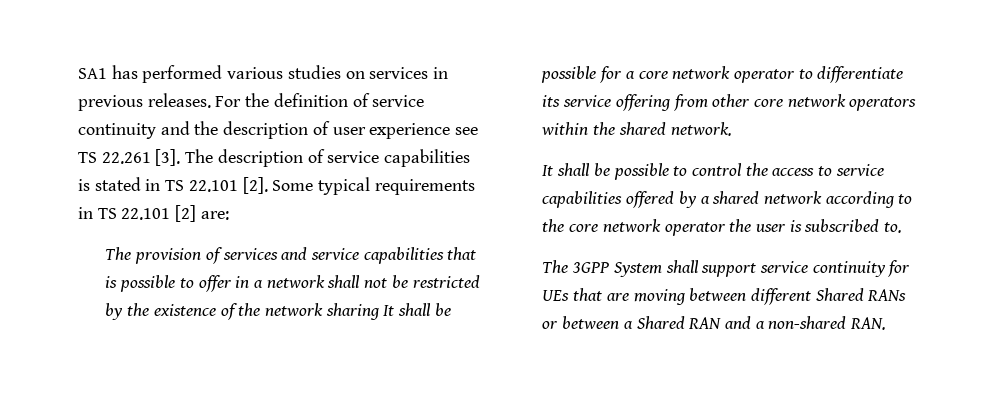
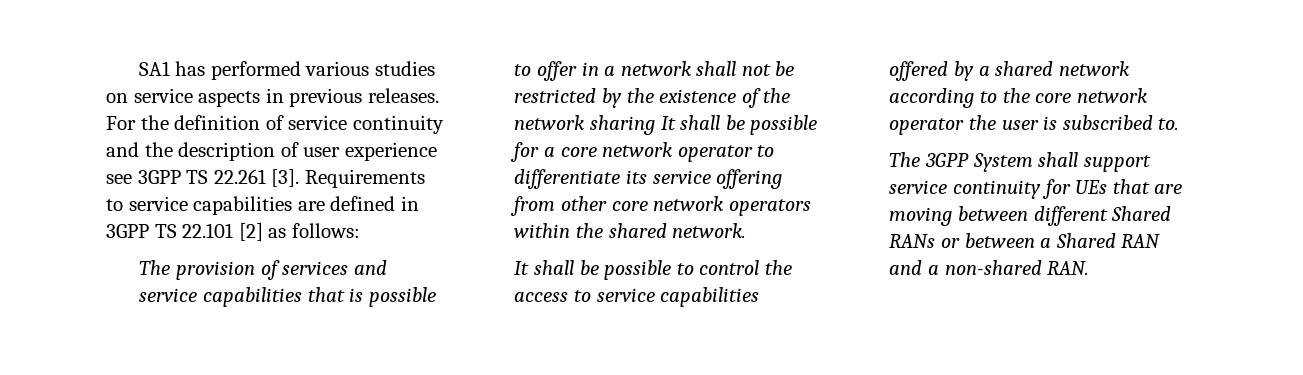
- SA1 has performed various studies on services in previous releases.
+ SA1 has performed various studies on service aspects in previous releases.
- For the definition of service continuity and the description of user experience see TS 22.261 [3].
+ For the definition of service continuity and the description of user experience see 3GPP TS 22.261 [3].
- The description of service capabilities is stated in TS 22.101 [2]. Some typical requirements in TS 22.101 [2] are:
+ Requirements to service capabilities are defined in 3GPP TS 22.101 [2] as follows:

